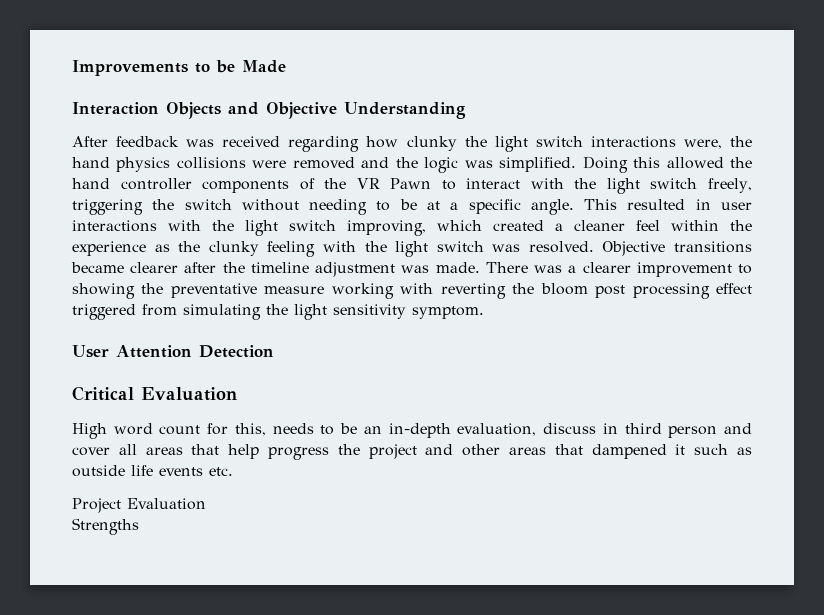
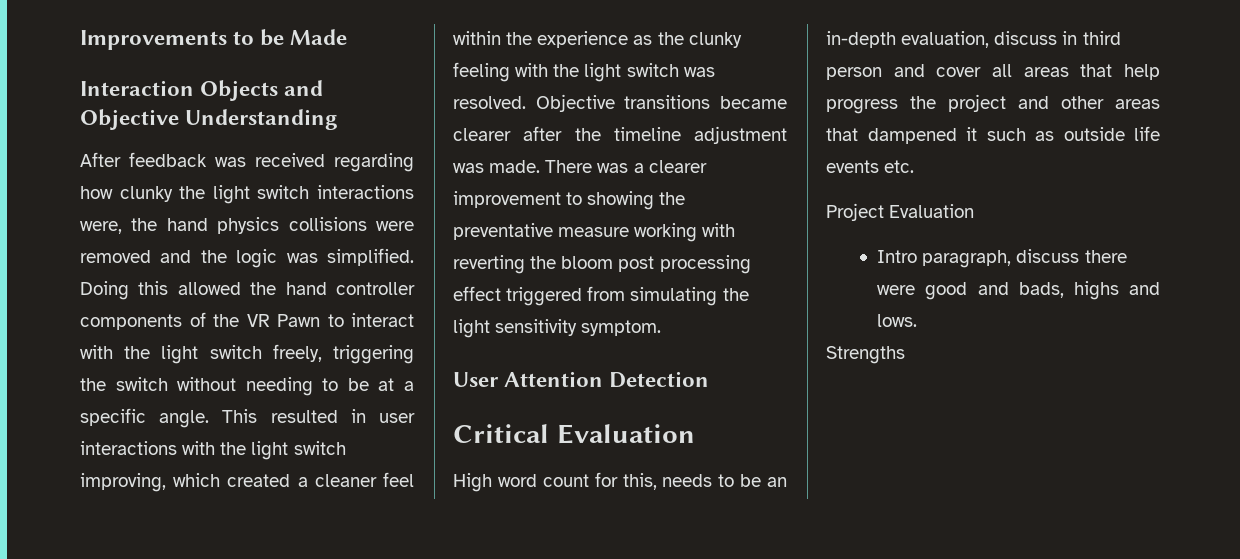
+ Intro paragraph, discuss there were good and bads, highs and lows.

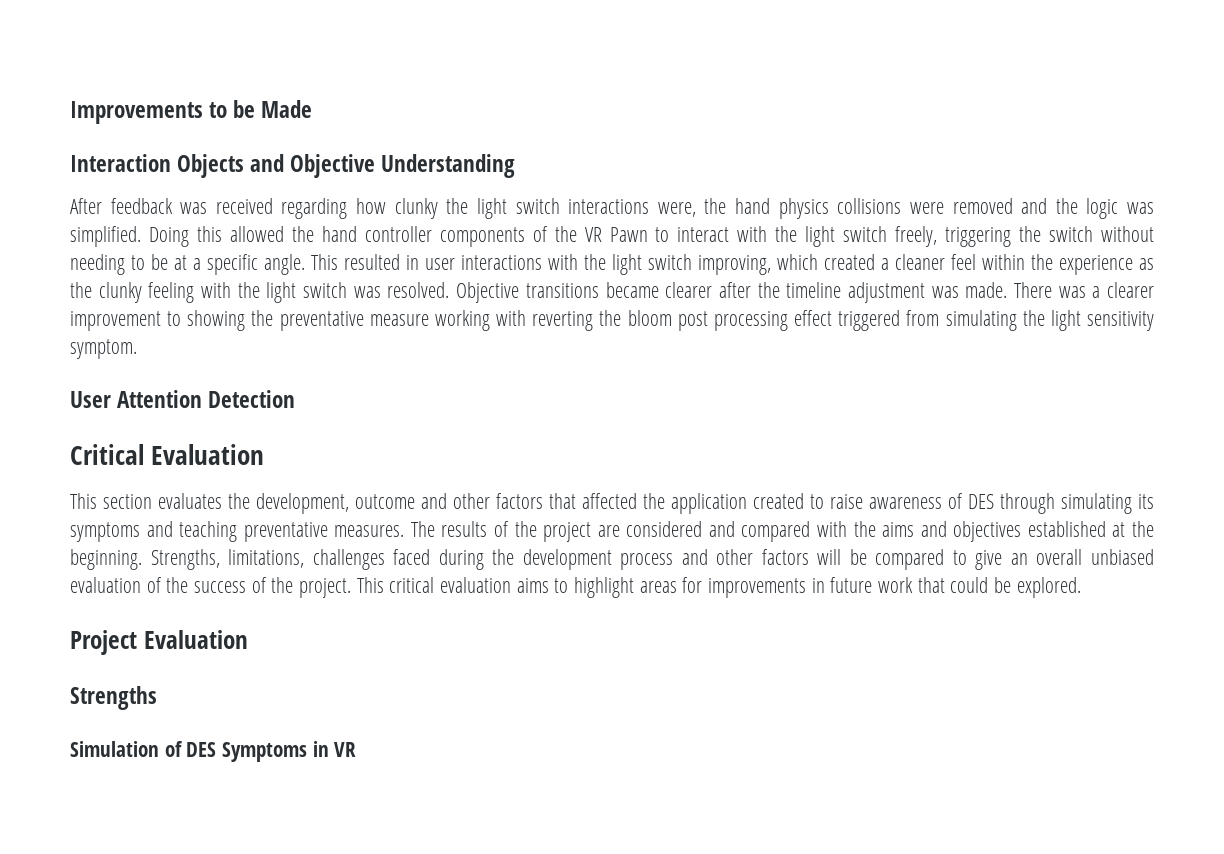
- High word count for this, needs to be an in-depth evaluation, discuss in third person and cover all areas that help progress the project and other areas that dampened it such as outside life events etc.
+ This section evaluates the development, outcome and other factors that affected the application created to raise awareness of DES through simulating its symptoms and teaching preventative measures. The results of the project are considered and compared with the aims and objectives established at the beginning. Strengths, limitations, challenges faced during the development process and other factors will be compared to give an overall unbiased evaluation of the success of the project. This critical evaluation aims to highlight areas for improvements in future work that could be explored.
  Project Evaluation
- Intro paragraph, discuss there were good and bads, highs and lows.
  Strengths
+ Simulation of DES Symptoms in VR

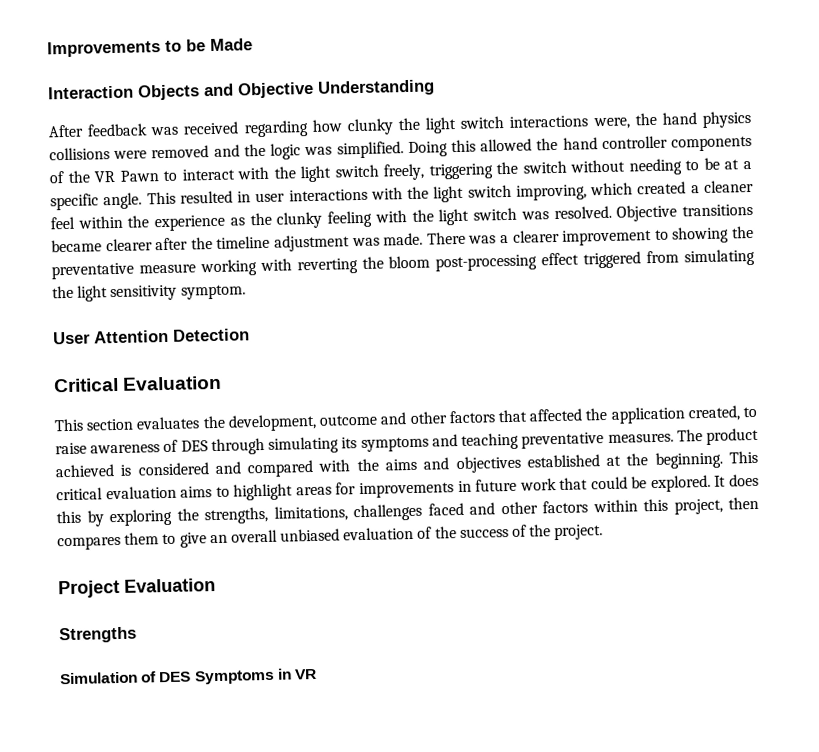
- There was a clearer improvement to showing the preventative measure working with reverting the bloom post processing effect triggered from simulating the light sensitivity symptom.
+ There was a clearer improvement to showing the preventative measure working with reverting the bloom post-processing effect triggered from simulating the light sensitivity symptom.
- This section evaluates the development, outcome and other factors that affected the application created to raise awareness of DES through simulating its symptoms and teaching preventative measures.
+ This section evaluates the development, outcome and other factors that affected the application created, to raise awareness of DES through simulating its symptoms and teaching preventative measures.
- The results of the project are considered and compared with the aims and objectives established at the beginning.
+ The product achieved is considered and compared with the aims and objectives established at the beginning.
- Strengths, limitations, challenges faced during the development process and other factors will be compared to give an overall unbiased evaluation of the success of the project.
+ It does this by exploring the strengths, limitations, challenges faced and other factors within this project, then compares them to give an overall unbiased evaluation of the success of the project.

